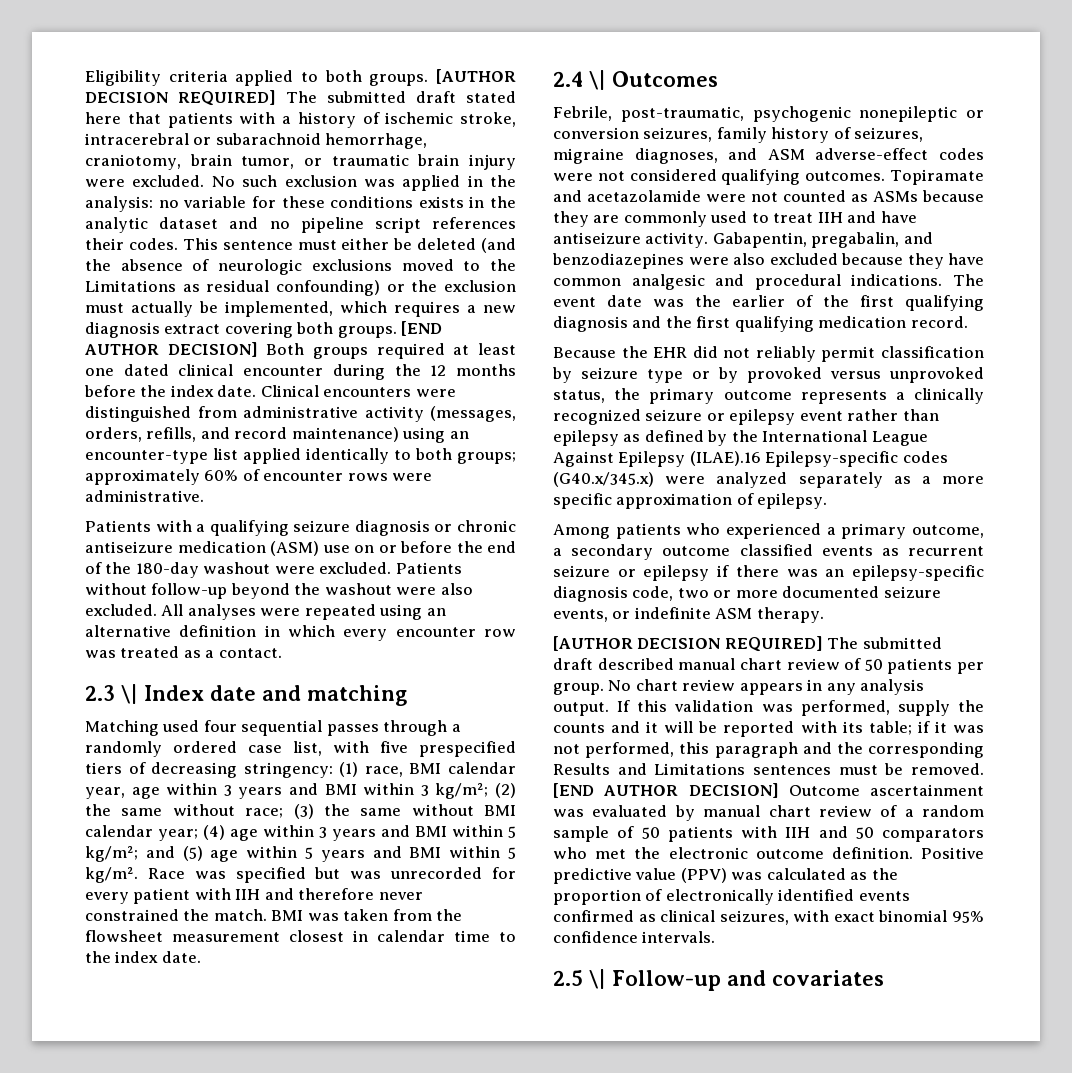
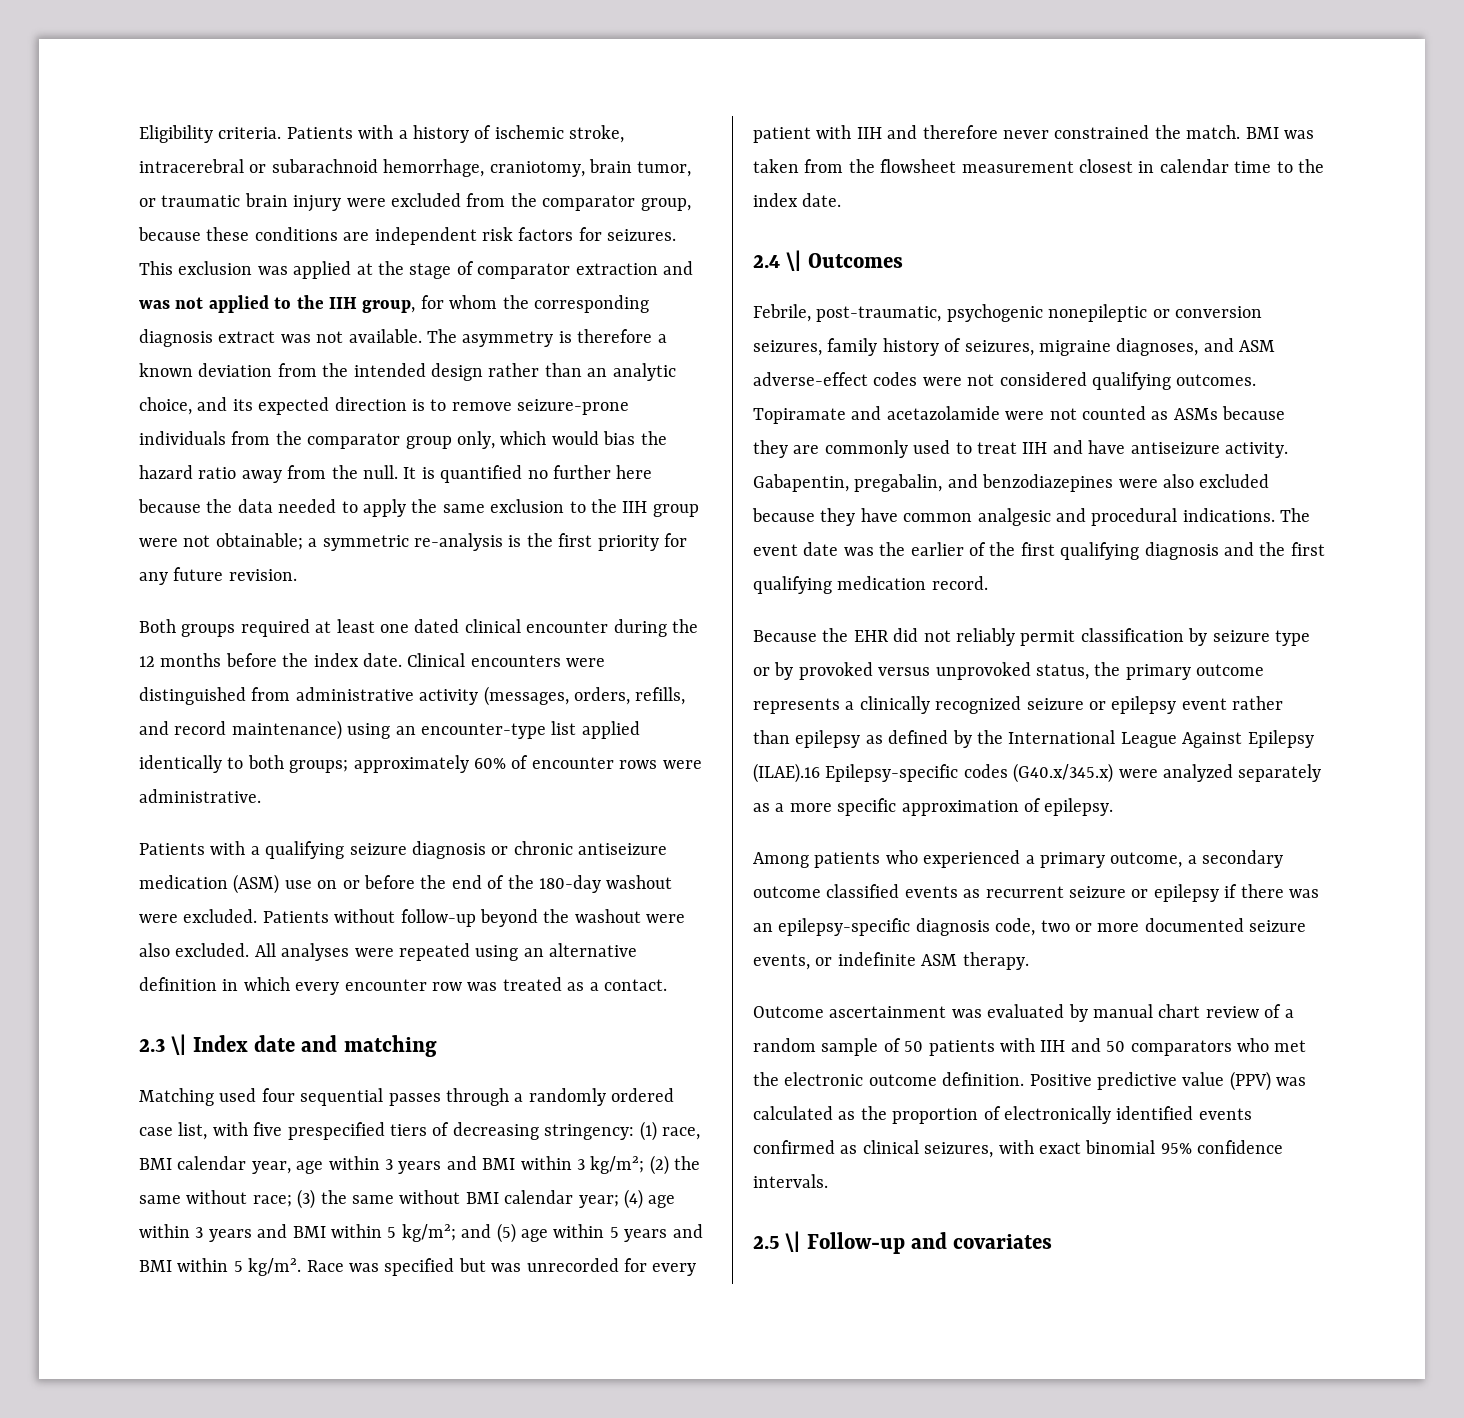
- Eligibility criteria applied to both groups. [AUTHOR DECISION REQUIRED] The submitted draft stated here that patients with a history of ischemic stroke, intracerebral or subarachnoid hemorrhage, craniotomy, brain tumor, or traumatic brain injury were excluded. No such exclusion was applied in the analysis: no variable for these conditions exists in the analytic dataset and no pipeline script references their codes. This sentence must either be deleted (and the absence of neurologic exclusions moved to the Limitations as residual confounding) or the exclusion must actually be implemented, which requires a new diagnosis extract covering both groups. [END AUTHOR DECISION] Both groups required at least one dated clinical encounter during the 12 months before the index date.
+ Eligibility criteria. Patients with a history of ischemic stroke, intracerebral or subarachnoid hemorrhage, craniotomy, brain tumor, or traumatic brain injury were excluded from the comparator group, because these conditions are independent risk factors for seizures. This exclusion was applied at the stage of comparator extraction and was not applied to the IIH group, for whom the corresponding diagnosis extract was not available. The asymmetry is therefore a known deviation from the intended design rather than an analytic choice, and its expected direction is to remove seizure-prone individuals from the comparator group only, which would bias the hazard ratio away from the null. It is quantified no further here because the data needed to apply the same exclusion to the IIH group were not obtainable; a symmetric re-analysis is the first priority for any future revision.
+ Both groups required at least one dated clinical encounter during the 12 months before the index date.
- [AUTHOR DECISION REQUIRED] The submitted draft described manual chart review of 50 patients per group. No chart review appears in any analysis output. If this validation was performed, supply the counts and it will be reported with its table; if it was not performed, this paragraph and the corresponding Results and Limitations sentences must be removed. [END AUTHOR DECISION] Outcome ascertainment was evaluated by manual chart review of a random sample of 50 patients with IIH and 50 comparators who met the electronic outcome definition.
+ Outcome ascertainment was evaluated by manual chart review of a random sample of 50 patients with IIH and 50 comparators who met the electronic outcome definition.

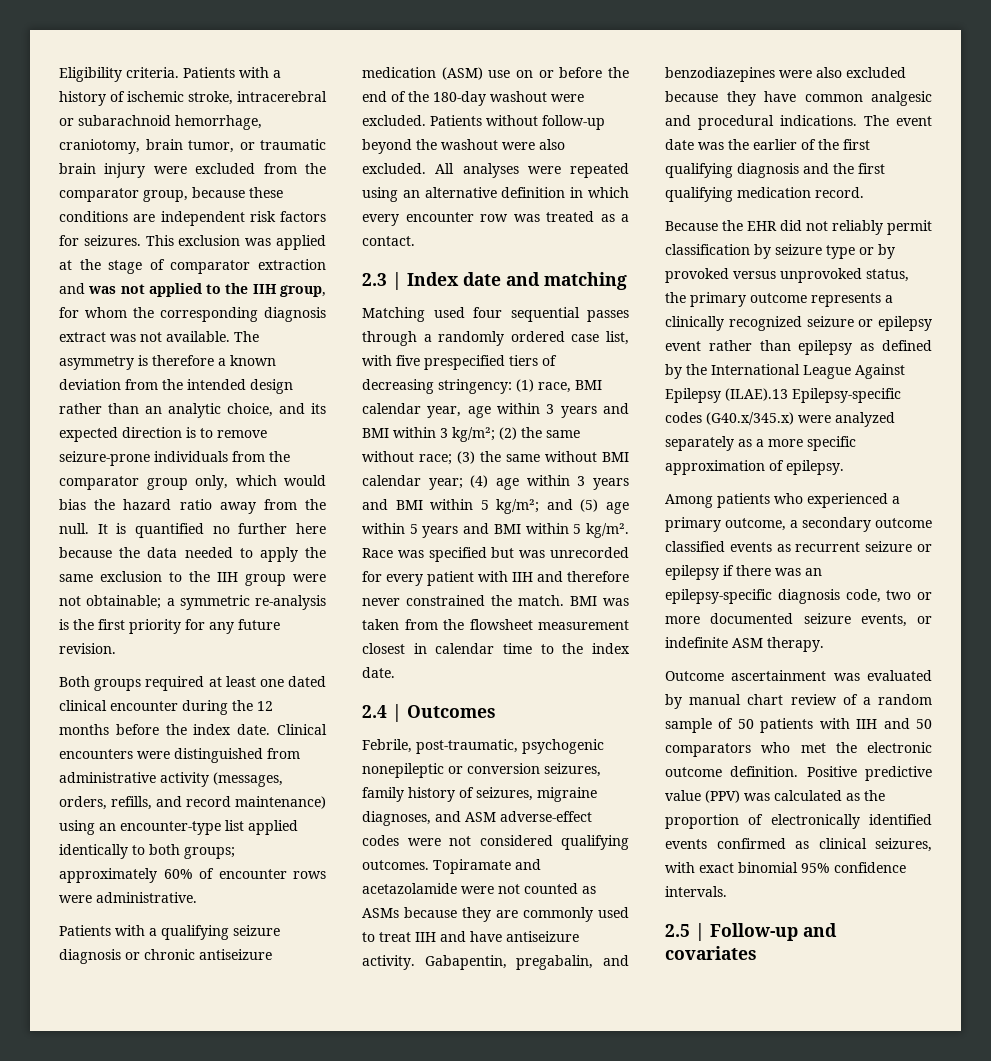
- 2.3 \| Index date and matching
+ 2.3 | Index date and matching
- 2.4 \| Outcomes
+ 2.4 | Outcomes
- Because the EHR did not reliably permit classification by seizure type or by provoked versus unprovoked status, the primary outcome represents a clinically recognized seizure or epilepsy event rather than epilepsy as defined by the International League Against Epilepsy (ILAE).16 Epilepsy-specific codes (G40.x/345.x) were analyzed separately as a more specific approximation of epilepsy.
+ Because the EHR did not reliably permit classification by seizure type or by provoked versus unprovoked status, the primary outcome represents a clinically recognized seizure or epilepsy event rather than epilepsy as defined by the International League Against Epilepsy (ILAE).13 Epilepsy-specific codes (G40.x/345.x) were analyzed separately as a more specific approximation of epilepsy.
- 2.5 \| Follow-up and covariates
+ 2.5 | Follow-up and covariates

